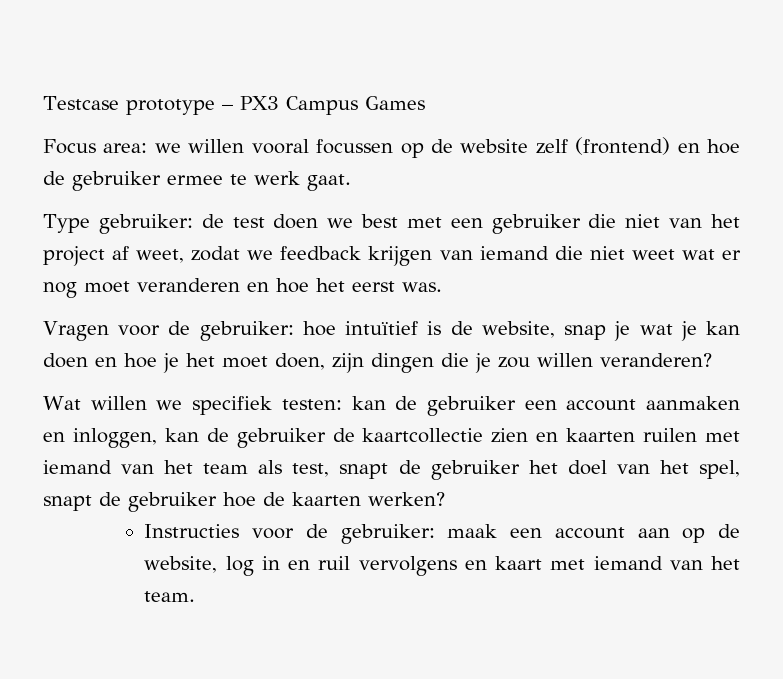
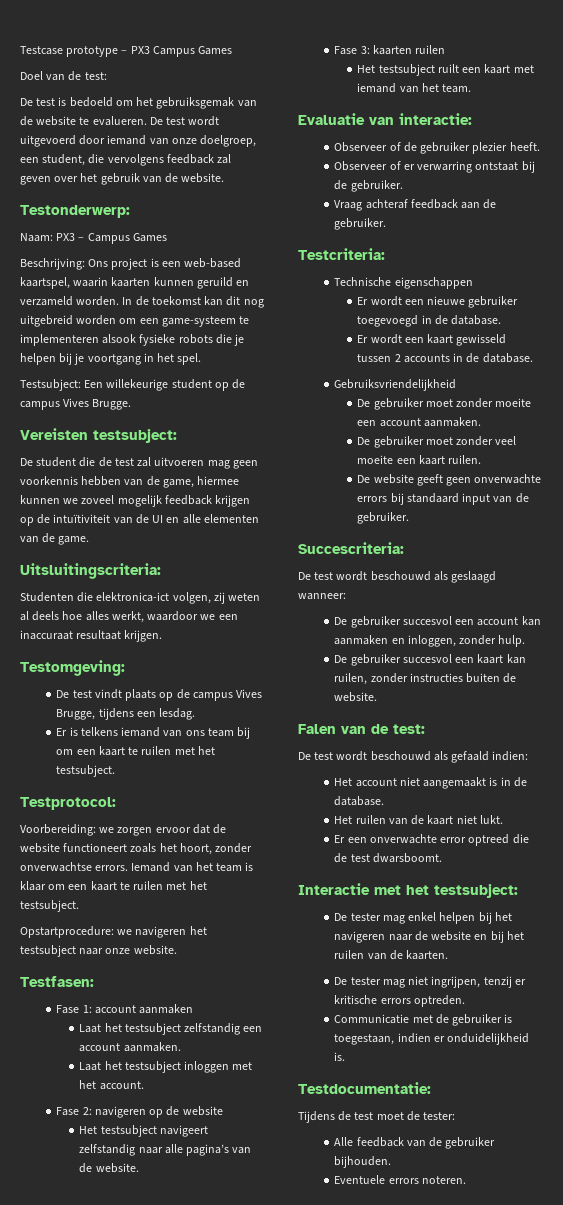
- Focus area: we willen vooral focussen op de website zelf (frontend) en hoe de gebruiker ermee te werk gaat.
- Type gebruiker: de test doen we best met een gebruiker die niet van het project af weet, zodat we feedback krijgen van iemand die niet weet wat er nog moet veranderen en hoe het eerst was.
- Vragen voor de gebruiker: hoe intuïtief is de website, snap je wat je kan doen en hoe je het moet doen, zijn dingen die je zou willen veranderen?
- Wat willen we specifiek testen: kan de gebruiker een account aanmaken en inloggen, kan de gebruiker de kaartcollectie zien en kaarten ruilen met iemand van het team als test, snapt de gebruiker het doel van het spel, snapt de gebruiker hoe de kaarten werken?
- Instructies voor de gebruiker: maak een account aan op de website, log in en ruil vervolgens en kaart met iemand van het team.
+ Doel van de test:
+ De test is bedoeld om het gebruiksgemak van de website te evalueren. De test wordt uitgevoerd door iemand van onze doelgroep, een student, die vervolgens feedback zal geven over het gebruik van de website.
+ Testonderwerp:
+ Naam: PX3 – Campus Games
+ Beschrijving: Ons project is een web-based kaartspel, waarin kaarten kunnen geruild en verzameld worden. In de toekomst kan dit nog uitgebreid worden om een game-systeem te implementeren alsook fysieke robots die je helpen bij je voortgang in het spel.
+ Testsubject: Een willekeurige student op de campus Vives Brugge.
+ Vereisten testsubject:
+ De student die de test zal uitvoeren mag geen voorkennis hebben van de game, hiermee kunnen we zoveel mogelijk feedback krijgen op de intuïtiviteit van de UI en alle elementen van de game.
+ Uitsluitingscriteria:
+ Studenten die elektronica-ict volgen, zij weten al deels hoe alles werkt, waardoor we een inaccuraat resultaat krijgen.
+ Testomgeving:
+ De test vindt plaats op de campus Vives Brugge, tijdens een lesdag.
+ Er is telkens iemand van ons team bij om een kaart te ruilen met het testsubject.
+ Testprotocol:
+ Voorbereiding: we zorgen ervoor dat de website functioneert zoals het hoort, zonder onverwachtse errors. Iemand van het team is klaar om een kaart te ruilen met het testsubject.
+ Opstartprocedure: we navigeren het testsubject naar onze website.
+ Testfasen:
+ Fase 1: account aanmaken
+ Laat het testsubject zelfstandig een account aanmaken.
+ Laat het testsubject inloggen met het account.
+ Fase 2: navigeren op de website
+ Het testsubject navigeert zelfstandig naar alle pagina’s van de website.
+ Fase 3: kaarten ruilen
+ Het testsubject ruilt een kaart met iemand van het team.
+ Evaluatie van interactie:
+ Observeer of de gebruiker plezier heeft.
+ Observeer of er verwarring ontstaat bij de gebruiker.
+ Vraag achteraf feedback aan de gebruiker.
+ Testcriteria:
+ Technische eigenschappen
+ Er wordt een nieuwe gebruiker toegevoegd in de database.
+ Er wordt een kaart gewisseld tussen 2 accounts in de database.
+ Gebruiksvriendelijkheid
+ De gebruiker moet zonder moeite een account aanmaken.
+ De gebruiker moet zonder veel moeite een kaart ruilen.
+ De website geeft geen onverwachte errors bij standaard input van de gebruiker.
+ Succescriteria:
+ De test wordt beschouwd als geslaagd wanneer:
+ De gebruiker succesvol een account kan aanmaken en inloggen, zonder hulp.
+ De gebruiker succesvol een kaart kan ruilen, zonder instructies buiten de website.
+ Falen van de test:
+ De test wordt beschouwd als gefaald indien:
+ Het account niet aangemaakt is in de database.
+ Het ruilen van de kaart niet lukt.
+ Er een onverwachte error optreed die de test dwarsboomt.
+ Interactie met het testsubject:
+ De tester mag enkel helpen bij het navigeren naar de website en bij het ruilen van de kaarten.
+ De tester mag niet ingrijpen, tenzij er kritische errors optreden.
+ Communicatie met de gebruiker is toegestaan, indien er onduidelijkheid is.
+ Testdocumentatie:
+ Tijdens de test moet de tester:
+ Alle feedback van de gebruiker bijhouden.
+ Eventuele errors noteren.

